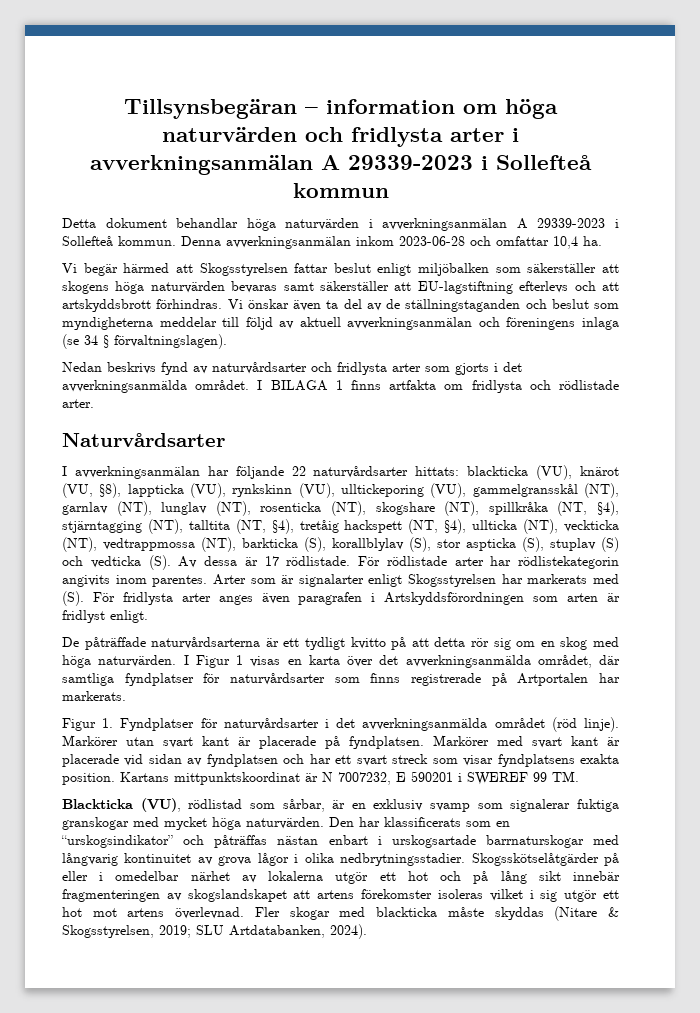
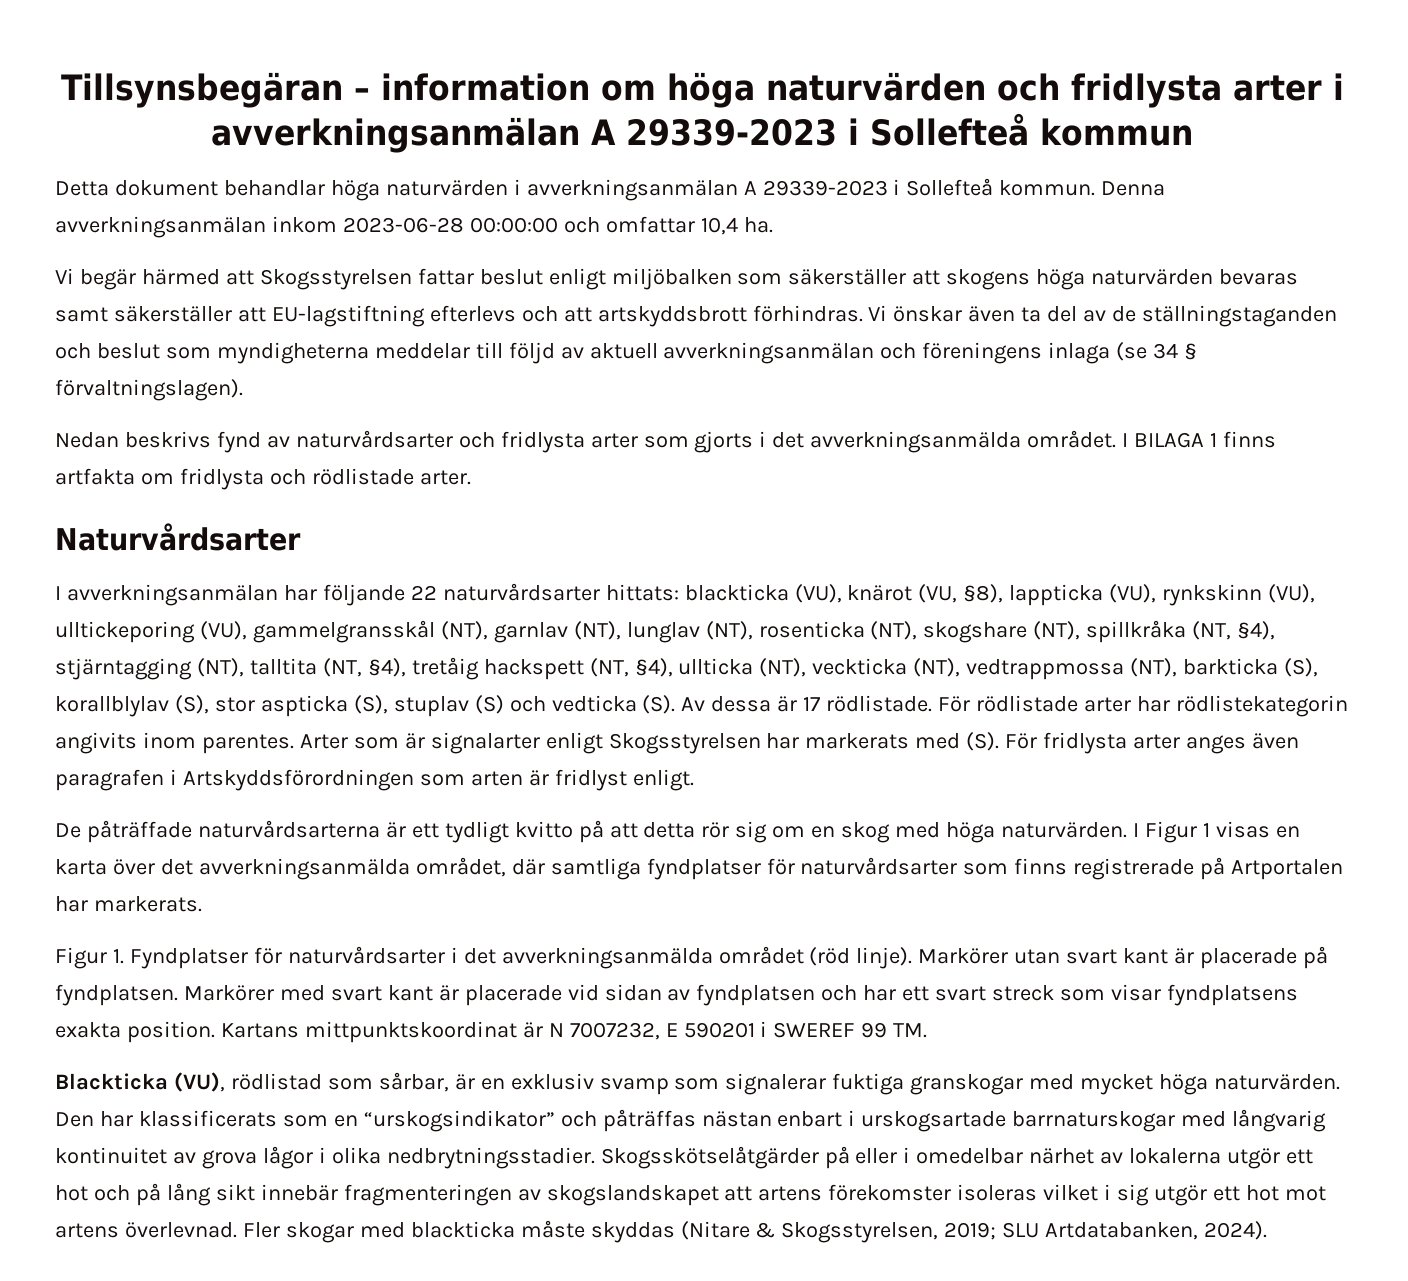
- Denna avverkningsanmälan inkom 2023-06-28 och omfattar 10,4 ha.
+ Denna avverkningsanmälan inkom 2023-06-28 00:00:00 och omfattar 10,4 ha.

